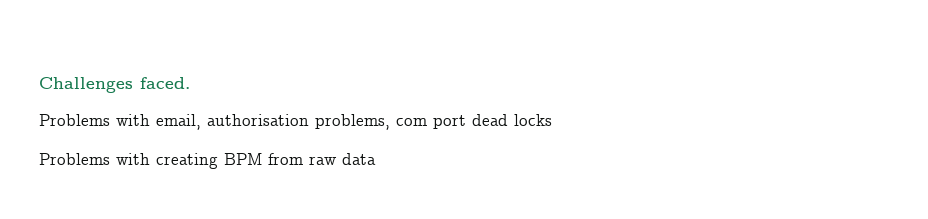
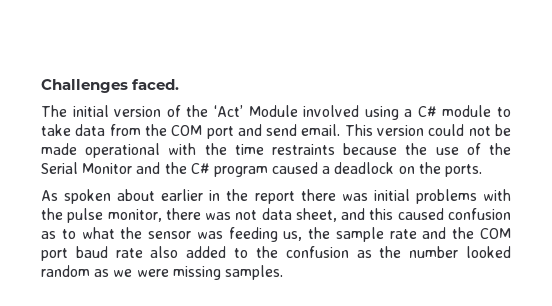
- Problems with email, authorisation problems, com port dead locks
- Problems with creating BPM from raw data
+ The initial version of the ‘Act’ Module involved using a C# module to take data from the COM port and send email. This version could not be made operational with the time restraints because the use of the Serial Monitor and the C# program caused a deadlock on the ports.
+ As spoken about earlier in the report there was initial problems with the pulse monitor, there was not data sheet, and this caused confusion as to what the sensor was feeding us, the sample rate and the COM port baud rate also added to the confusion as the number looked random as we were missing samples.

